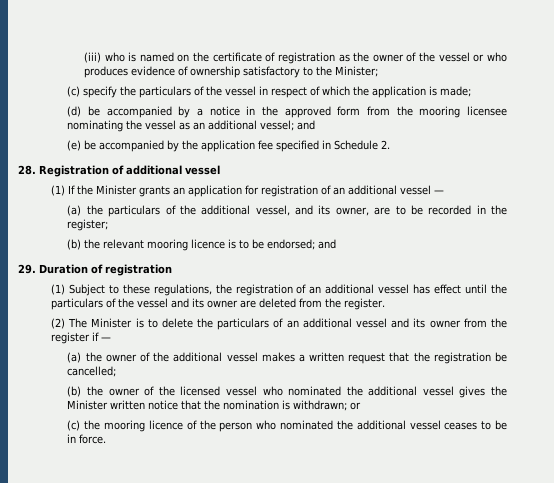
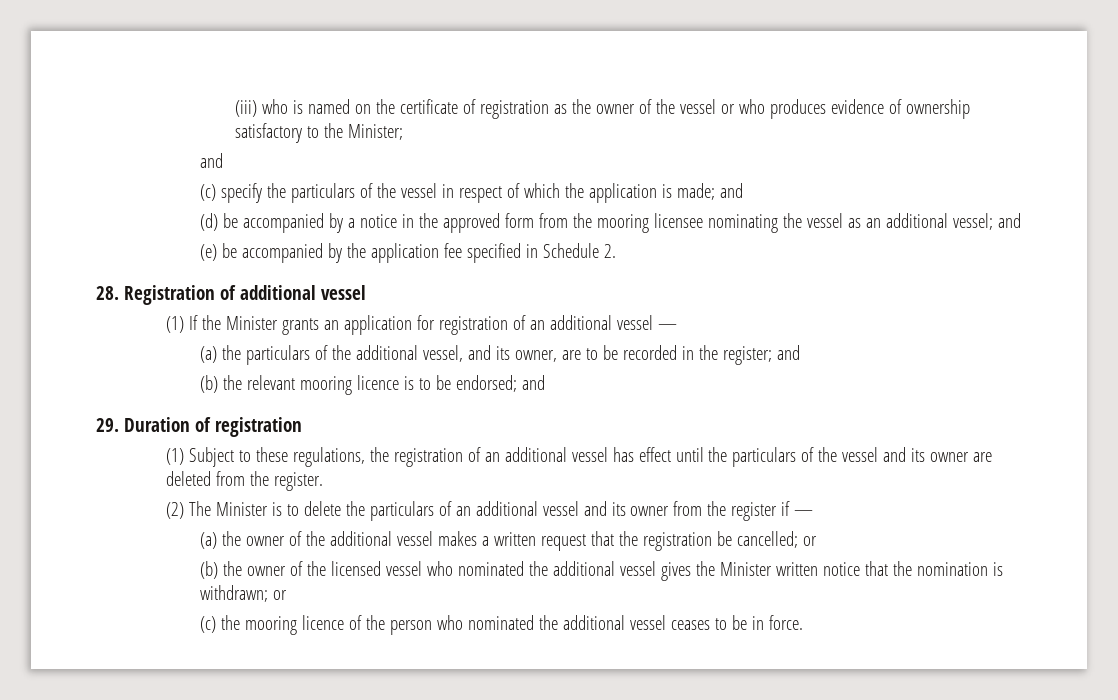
  (iii) who is named on the certificate of registration as the owner of the vessel or who produces evidence of ownership satisfactory to the Minister;
+ and
- (c) specify the particulars of the vessel in respect of which the application is made;
+ (c) specify the particulars of the vessel in respect of which the application is made; and
- (a) the particulars of the additional vessel, and its owner, are to be recorded in the register;
+ (a) the particulars of the additional vessel, and its owner, are to be recorded in the register; and
- (a) the owner of the additional vessel makes a written request that the registration be cancelled;
+ (a) the owner of the additional vessel makes a written request that the registration be cancelled; or

